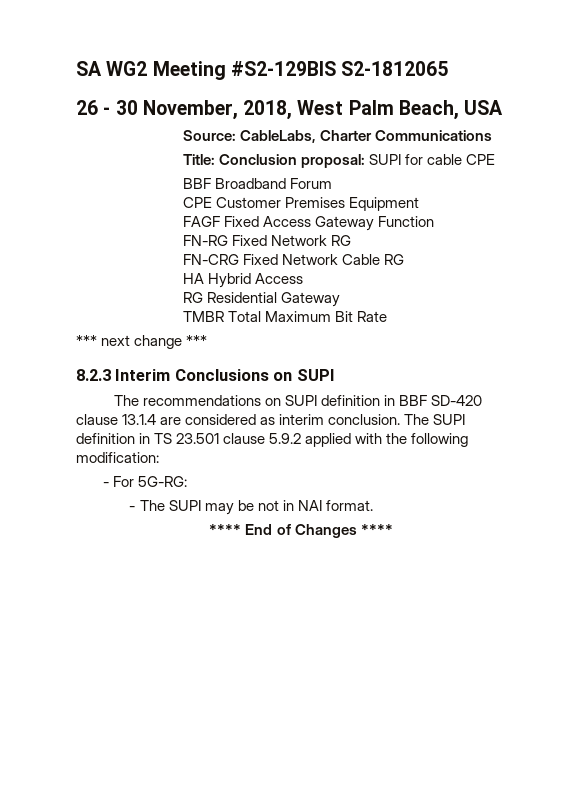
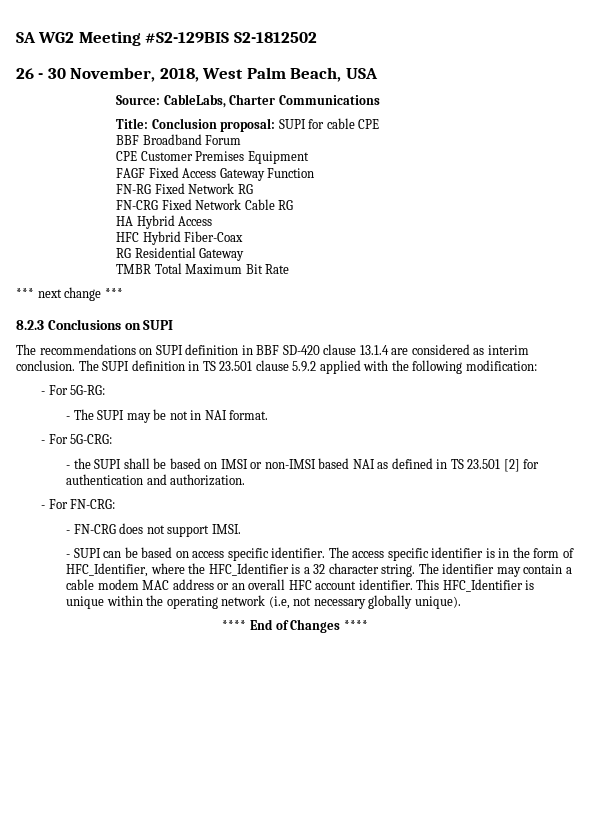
- SA WG2 Meeting #S2-129BIS S2-1812065
+ SA WG2 Meeting #S2-129BIS S2-1812502
+ HFC Hybrid Fiber-Coax
- 8.2.3 Interim Conclusions on SUPI
+ 8.2.3 Conclusions on SUPI
+ - For 5G-CRG:
+ - the SUPI shall be based on IMSI or non-IMSI based NAI as defined in TS 23.501 [2] for authentication and authorization.
+ - For FN-CRG:
+ - FN-CRG does not support IMSI.
+ - SUPI can be based on access specific identifier. The access specific identifier is in the form of HFC_Identifier, where the HFC_Identifier is a 32 character string. The identifier may contain a cable modem MAC address or an overall HFC account identifier. This HFC_Identifier is unique within the operating network (i.e, not necessary globally unique).

